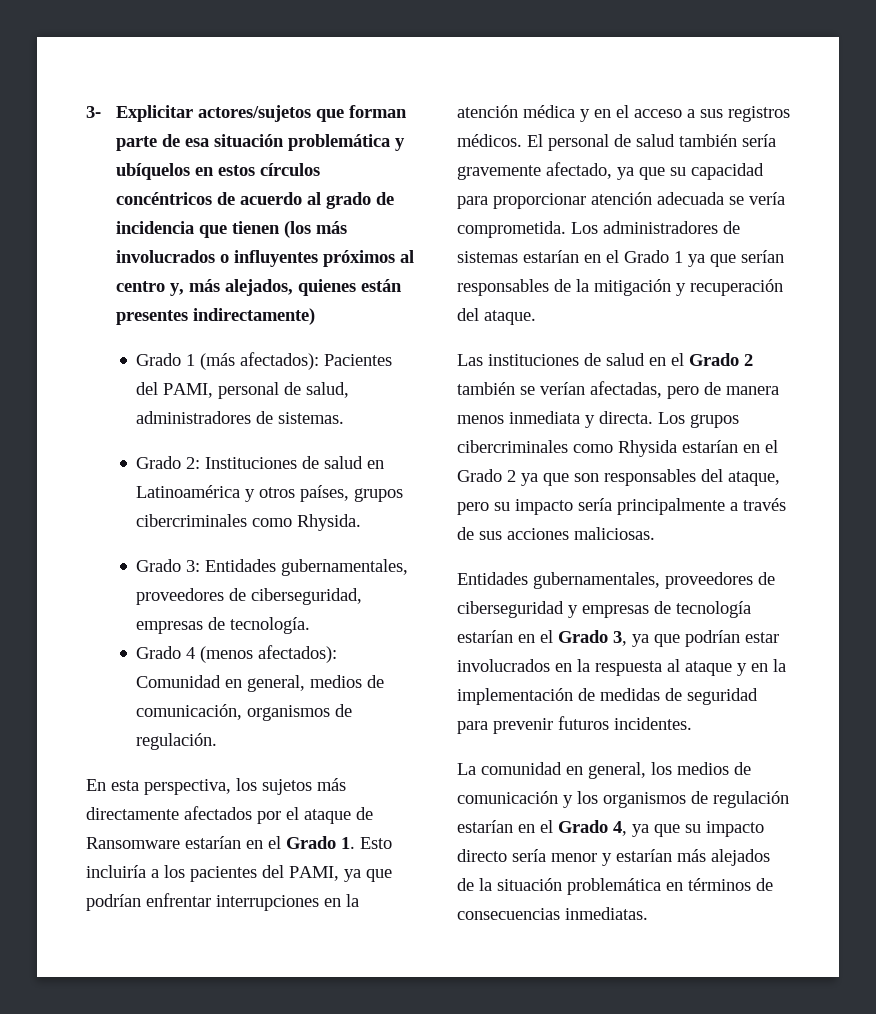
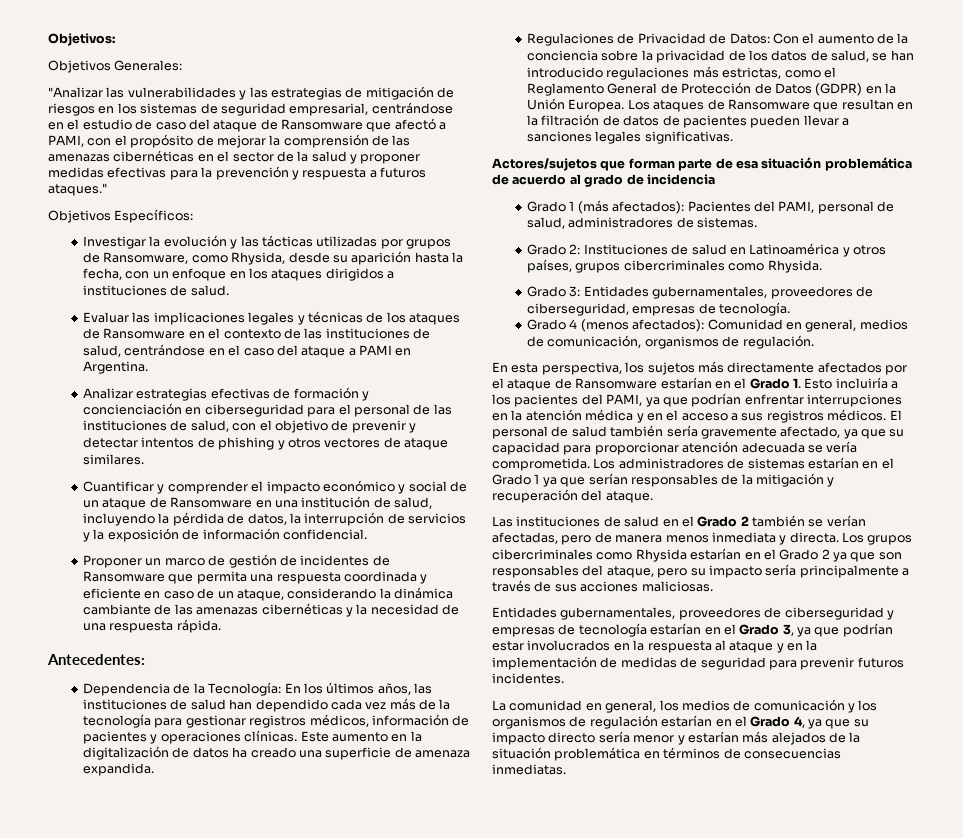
- 3- Explicitar actores/sujetos que forman parte de esa situación problemática y ubíquelos en estos círculos concéntricos de acuerdo al grado de incidencia que tienen (los más involucrados o influyentes próximos al centro y, más alejados, quienes están presentes indirectamente)
+ Objetivos:
+ Objetivos Generales:
+ "Analizar las vulnerabilidades y las estrategias de mitigación de riesgos en los sistemas de seguridad empresarial, centrándose en el estudio de caso del ataque de Ransomware que afectó a PAMI, con el propósito de mejorar la comprensión de las amenazas cibernéticas en el sector de la salud y proponer medidas efectivas para la prevención y respuesta a futuros ataques."
+ Objetivos Específicos:
+ Investigar la evolución y las tácticas utilizadas por grupos de Ransomware, como Rhysida, desde su aparición hasta la fecha, con un enfoque en los ataques dirigidos a instituciones de salud.
+ Evaluar las implicaciones legales y técnicas de los ataques de Ransomware en el contexto de las instituciones de salud, centrándose en el caso del ataque a PAMI en Argentina.
+ Analizar estrategias efectivas de formación y concienciación en ciberseguridad para el personal de las instituciones de salud, con el objetivo de prevenir y detectar intentos de phishing y otros vectores de ataque similares.
+ Cuantificar y comprender el impacto económico y social de un ataque de Ransomware en una institución de salud, incluyendo la pérdida de datos, la interrupción de servicios y la exposición de información confidencial.
+ Proponer un marco de gestión de incidentes de Ransomware que permita una respuesta coordinada y eficiente en caso de un ataque, considerando la dinámica cambiante de las amenazas cibernéticas y la necesidad de una respuesta rápida.
+ Antecedentes:
+ Dependencia de la Tecnología: En los últimos años, las instituciones de salud han dependido cada vez más de la tecnología para gestionar registros médicos, información de pacientes y operaciones clínicas. Este aumento en la digitalización de datos ha creado una superficie de amenaza expandida.
+ Regulaciones de Privacidad de Datos: Con el aumento de la conciencia sobre la privacidad de los datos de salud, se han introducido regulaciones más estrictas, como el Reglamento General de Protección de Datos (GDPR) en la Unión Europea. Los ataques de Ransomware que resultan en la filtración de datos de pacientes pueden llevar a sanciones legales significativas.
+ Actores/sujetos que forman parte de esa situación problemática de acuerdo al grado de incidencia

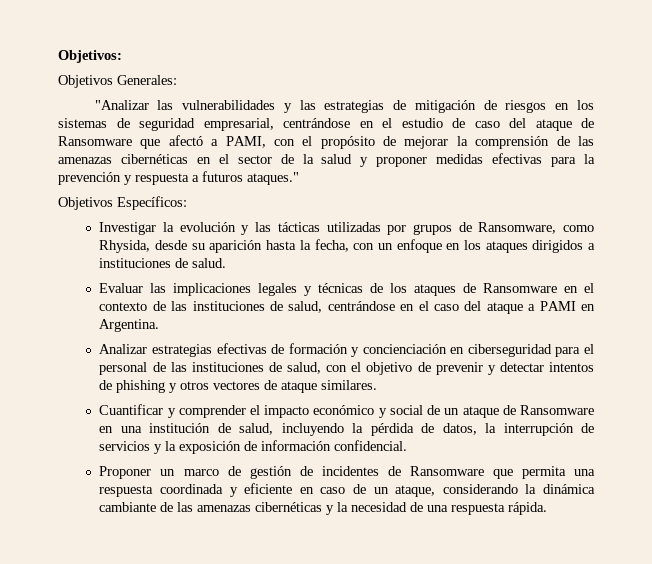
- Antecedentes:
- Dependencia de la Tecnología: En los últimos años, las instituciones de salud han dependido cada vez más de la tecnología para gestionar registros médicos, información de pacientes y operaciones clínicas. Este aumento en la digitalización de datos ha creado una superficie de amenaza expandida.
- Regulaciones de Privacidad de Datos: Con el aumento de la conciencia sobre la privacidad de los datos de salud, se han introducido regulaciones más estrictas, como el Reglamento General de Protección de Datos (GDPR) en la Unión Europea. Los ataques de Ransomware que resultan en la filtración de datos de pacientes pueden llevar a sanciones legales significativas.
- Actores/sujetos que forman parte de esa situación problemática de acuerdo al grado de incidencia
- Grado 1 (más afectados): Pacientes del PAMI, personal de salud, administradores de sistemas.
- Grado 2: Instituciones de salud en Latinoamérica y otros países, grupos cibercriminales como Rhysida.
- Grado 3: Entidades gubernamentales, proveedores de ciberseguridad, empresas de tecnología.
- Grado 4 (menos afectados): Comunidad en general, medios de comunicación, organismos de regulación.
- En esta perspectiva, los sujetos más directamente afectados por el ataque de Ransomware estarían en el Grado 1. Esto incluiría a los pacientes del PAMI, ya que podrían enfrentar interrupciones en la atención médica y en el acceso a sus registros médicos. El personal de salud también sería gravemente afectado, ya que su capacidad para proporcionar atención adecuada se vería comprometida. Los administradores de sistemas estarían en el Grado 1 ya que serían responsables de la mitigación y recuperación del ataque.
- Las instituciones de salud en el Grado 2 también se verían afectadas, pero de manera menos inmediata y directa. Los grupos cibercriminales como Rhysida estarían en el Grado 2 ya que son responsables del ataque, pero su impacto sería principalmente a través de sus acciones maliciosas.
- Entidades gubernamentales, proveedores de ciberseguridad y empresas de tecnología estarían en el Grado 3, ya que podrían estar involucrados en la respuesta al ataque y en la implementación de medidas de seguridad para prevenir futuros incidentes.
- La comunidad en general, los medios de comunicación y los organismos de regulación estarían en el Grado 4, ya que su impacto directo sería menor y estarían más alejados de la situación problemática en términos de consecuencias inmediatas.

